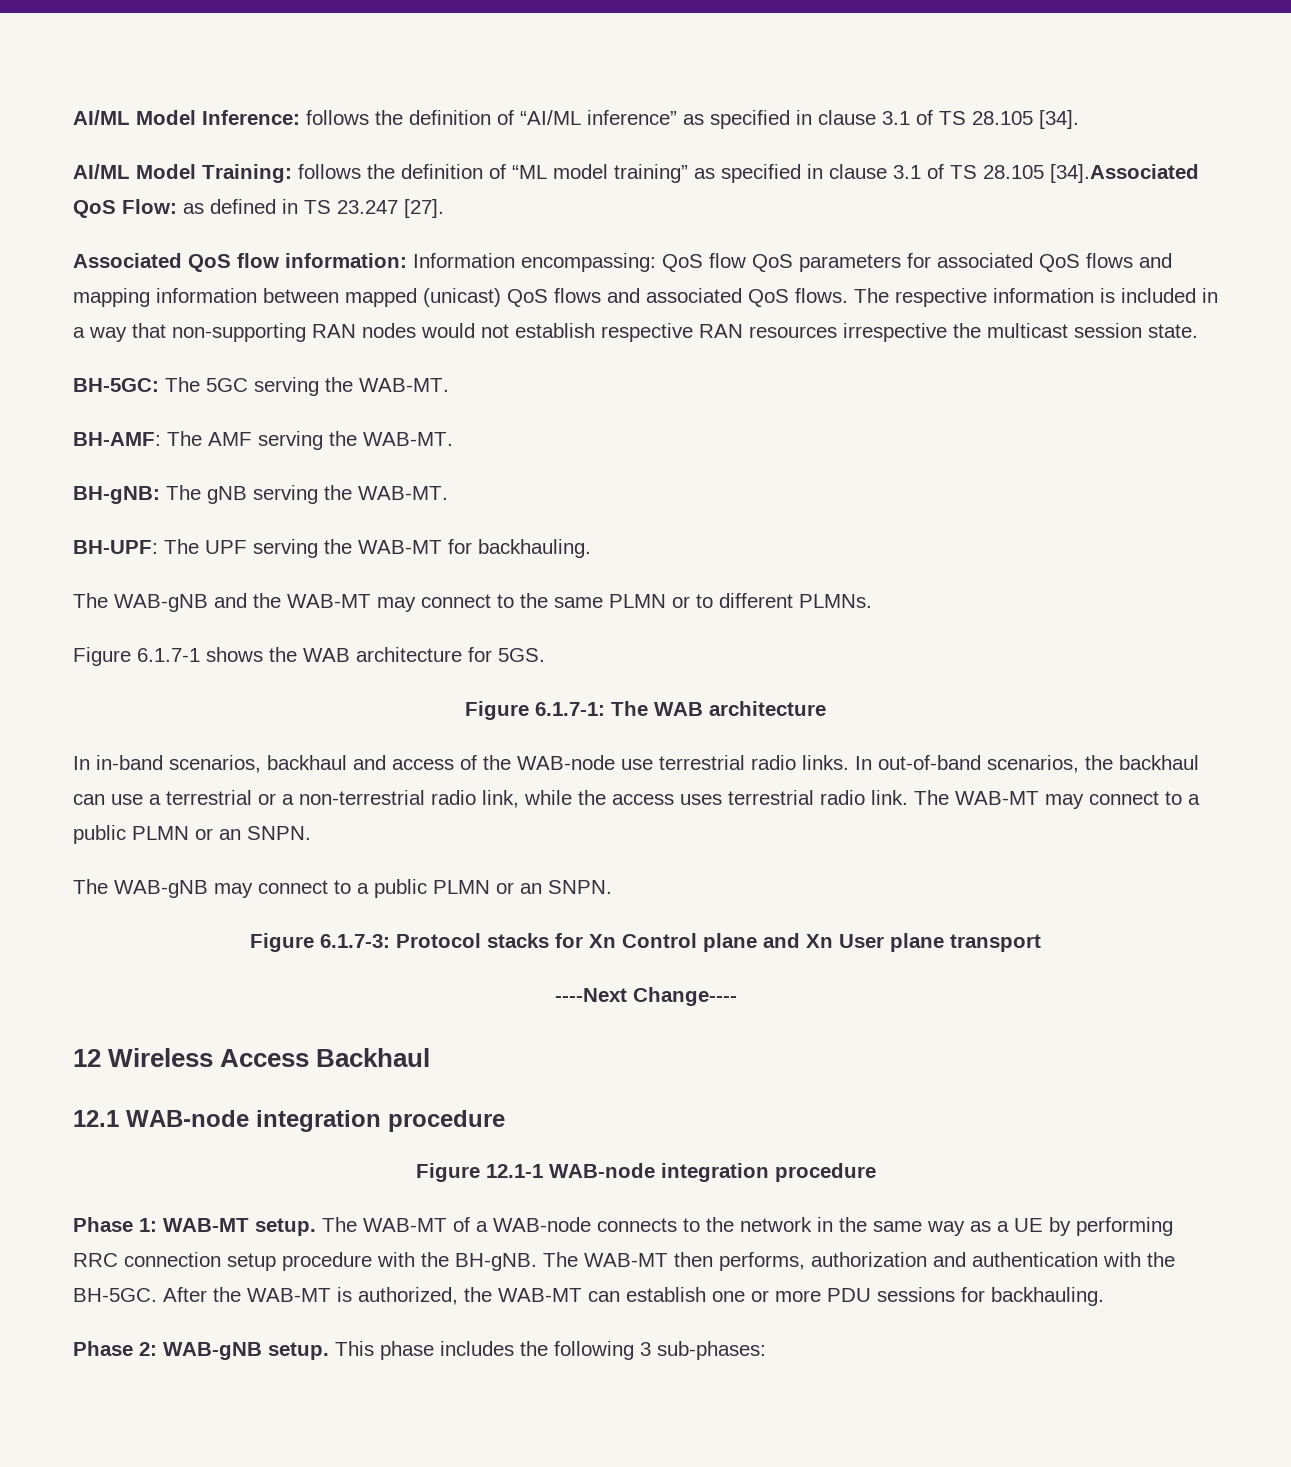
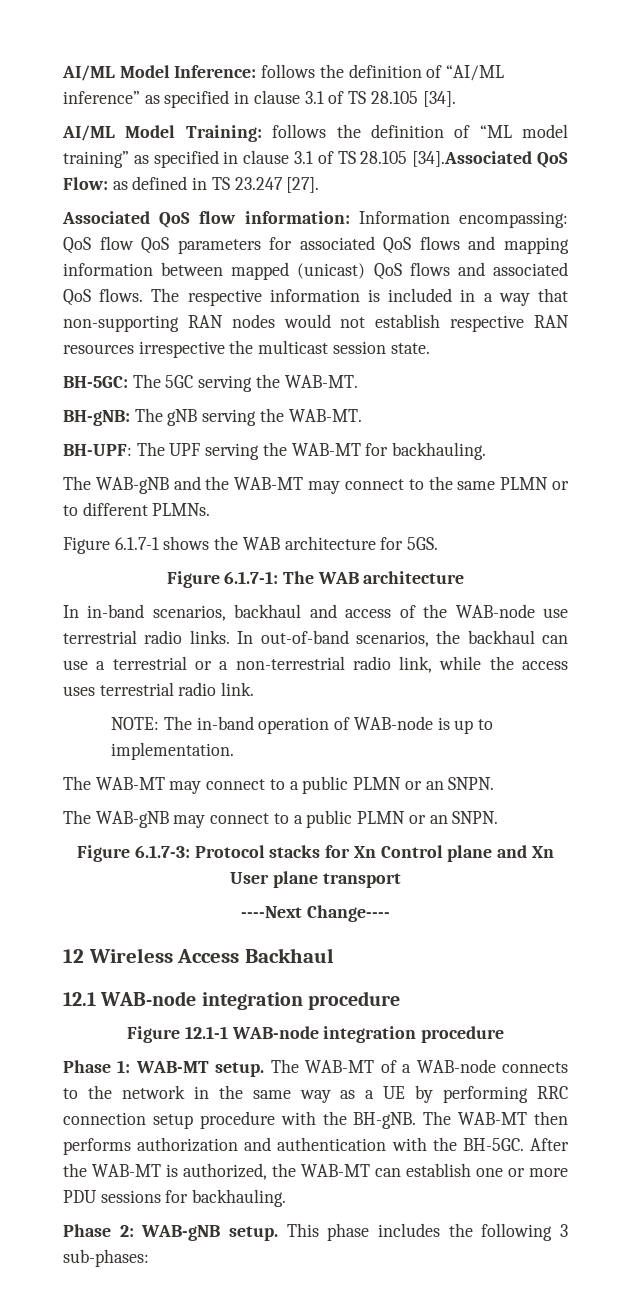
- BH-AMF: The AMF serving the WAB-MT.
- In out-of-band scenarios, the backhaul can use a terrestrial or a non-terrestrial radio link, while the access uses terrestrial radio link. The WAB-MT may connect to a public PLMN or an SNPN.
+ In out-of-band scenarios, the backhaul can use a terrestrial or a non-terrestrial radio link, while the access uses terrestrial radio link.
+ NOTE: The in-band operation of WAB-node is up to implementation.
+ The WAB-MT may connect to a public PLMN or an SNPN.
- The WAB-MT then performs, authorization and authentication with the BH-5GC.
+ The WAB-MT then performs authorization and authentication with the BH-5GC.

